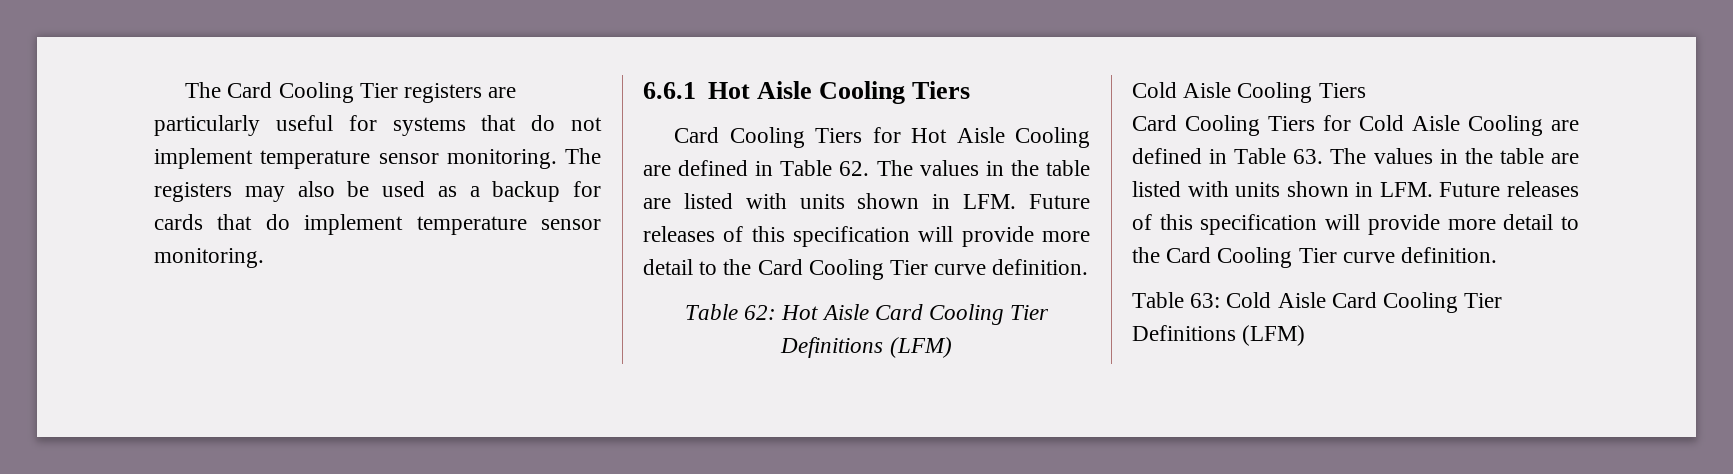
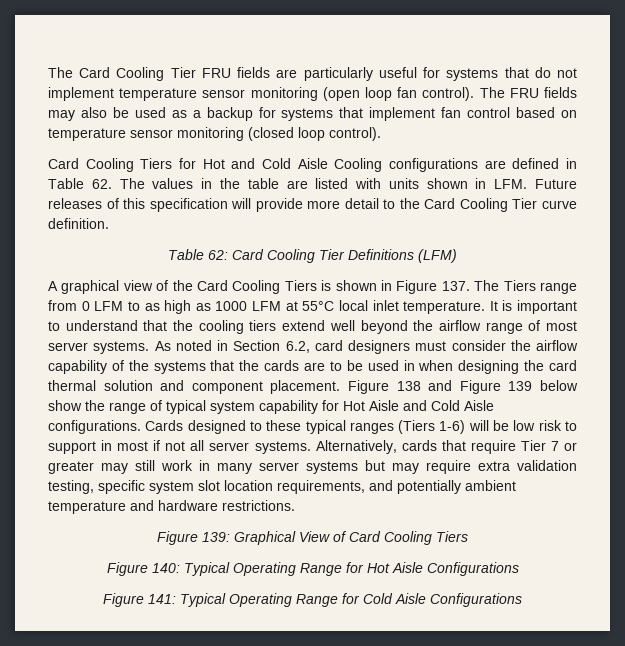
- The Card Cooling Tier registers are particularly useful for systems that do not implement temperature sensor monitoring. The registers may also be used as a backup for cards that do implement temperature sensor monitoring.
- 6.6.1 Hot Aisle Cooling Tiers
+ The Card Cooling Tier FRU fields are particularly useful for systems that do not implement temperature sensor monitoring (open loop fan control). The FRU fields may also be used as a backup for systems that implement fan control based on temperature sensor monitoring (closed loop control).
- Card Cooling Tiers for Hot Aisle Cooling are defined in Table 62. The values in the table are listed with units shown in LFM. Future releases of this specification will provide more detail to the Card Cooling Tier curve definition.
+ Card Cooling Tiers for Hot and Cold Aisle Cooling configurations are defined in Table 62. The values in the table are listed with units shown in LFM. Future releases of this specification will provide more detail to the Card Cooling Tier curve definition.
- Table 62: Hot Aisle Card Cooling Tier Definitions (LFM)
+ Table 62: Card Cooling Tier Definitions (LFM)
- Cold Aisle Cooling Tiers
- Card Cooling Tiers for Cold Aisle Cooling are defined in Table 63. The values in the table are listed with units shown in LFM. Future releases of this specification will provide more detail to the Card Cooling Tier curve definition.
- Table 63: Cold Aisle Card Cooling Tier Definitions (LFM)
+ A graphical view of the Card Cooling Tiers is shown in Figure 137. The Tiers range from 0 LFM to as high as 1000 LFM at 55°C local inlet temperature. It is important to understand that the cooling tiers extend well beyond the airflow range of most server systems. As noted in Section 6.2, card designers must consider the airflow capability of the systems that the cards are to be used in when designing the card thermal solution and component placement. Figure 138 and Figure 139 below show the range of typical system capability for Hot Aisle and Cold Aisle configurations. Cards designed to these typical ranges (Tiers 1-6) will be low risk to support in most if not all server systems. Alternatively, cards that require Tier 7 or greater may still work in many server systems but may require extra validation testing, specific system slot location requirements, and potentially ambient temperature and hardware restrictions.
+ Figure 139: Graphical View of Card Cooling Tiers
+ Figure 140: Typical Operating Range for Hot Aisle Configurations
+ Figure 141: Typical Operating Range for Cold Aisle Configurations

